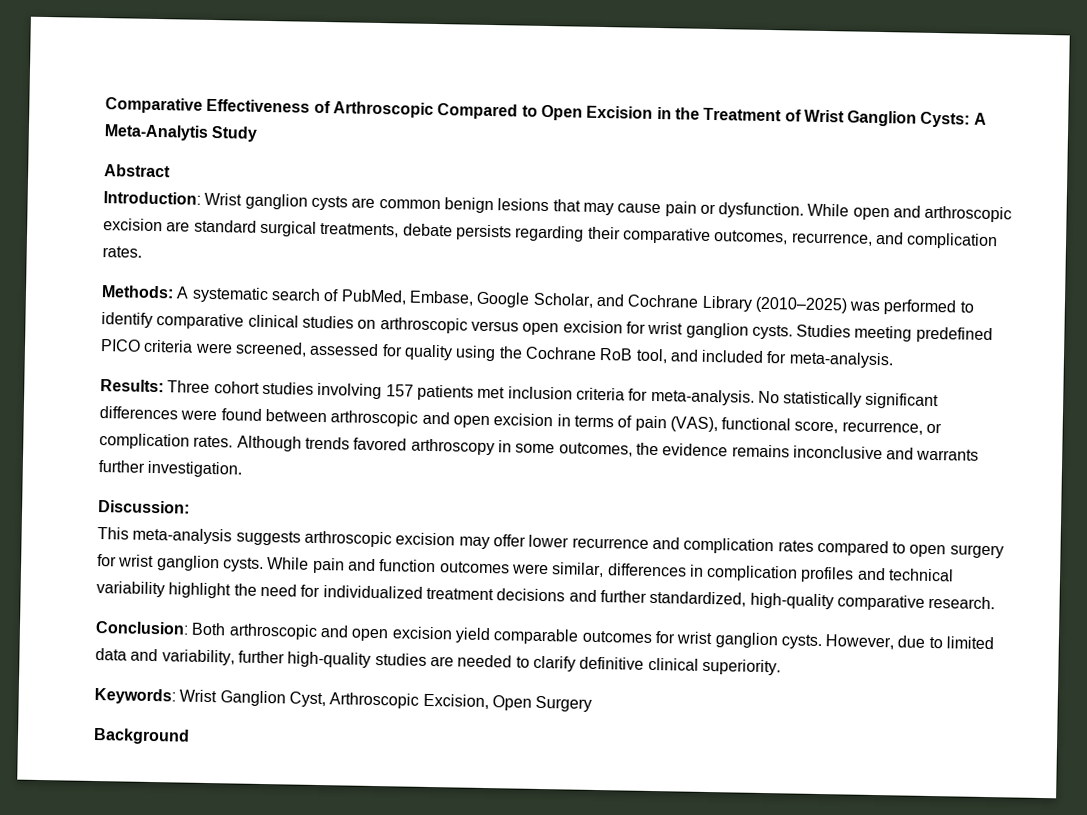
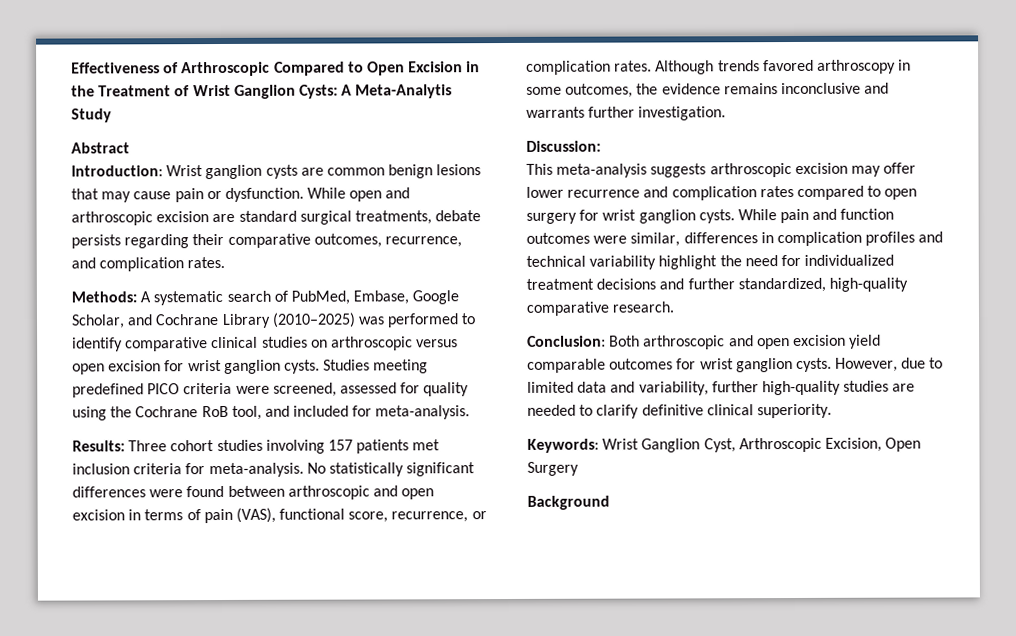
- Comparative Effectiveness of Arthroscopic Compared to Open Excision in the Treatment of Wrist Ganglion Cysts: A Meta-Analytis Study
+ Effectiveness of Arthroscopic Compared to Open Excision in the Treatment of Wrist Ganglion Cysts: A Meta-Analytis Study

